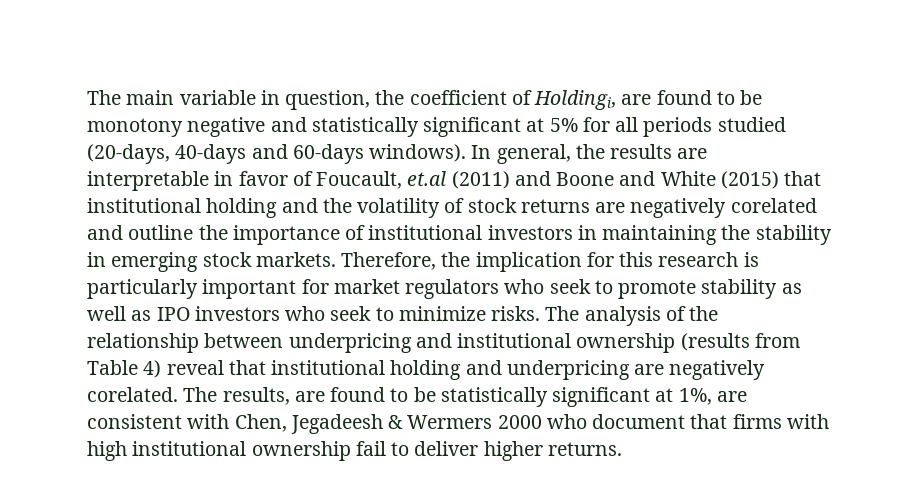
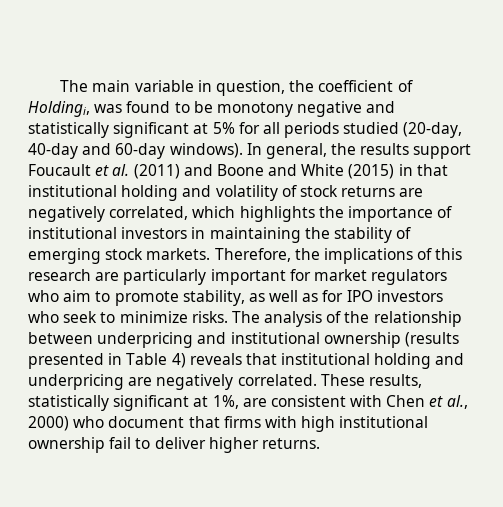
- The main variable in question, the coefficient of Holdingi, are found to be monotony negative and statistically significant at 5% for all periods studied (20-days, 40-days and 60-days windows).
+ The main variable in question, the coefficient of Holdingi, was found to be monotony negative and statistically significant at 5% for all periods studied (20-day, 40-day and 60-day windows).
- In general, the results are interpretable in favor of Foucault, et.al (2011) and Boone and White (2015) that institutional holding and the volatility of stock returns are negatively corelated and outline the importance of institutional investors in maintaining the stability in emerging stock markets.
+ In general, the results support Foucault et al. (2011) and Boone and White (2015) in that institutional holding and volatility of stock returns are negatively correlated, which highlights the importance of institutional investors in maintaining the stability of emerging stock markets.
- Therefore, the implication for this research is particularly important for market regulators who seek to promote stability as well as IPO investors who seek to minimize risks.
+ Therefore, the implications of this research are particularly important for market regulators who aim to promote stability, as well as for IPO investors who seek to minimize risks.
- The analysis of the relationship between underpricing and institutional ownership (results from Table 4) reveal that institutional holding and underpricing are negatively corelated. The results, are found to be statistically significant at 1%, are consistent with Chen, Jegadeesh & Wermers 2000 who document that firms with high institutional ownership fail to deliver higher returns.
+ The analysis of the relationship between underpricing and institutional ownership (results presented in Table 4) reveals that institutional holding and underpricing are negatively correlated. These results, statistically significant at 1%, are consistent with Chen et al., 2000) who document that firms with high institutional ownership fail to deliver higher returns.

